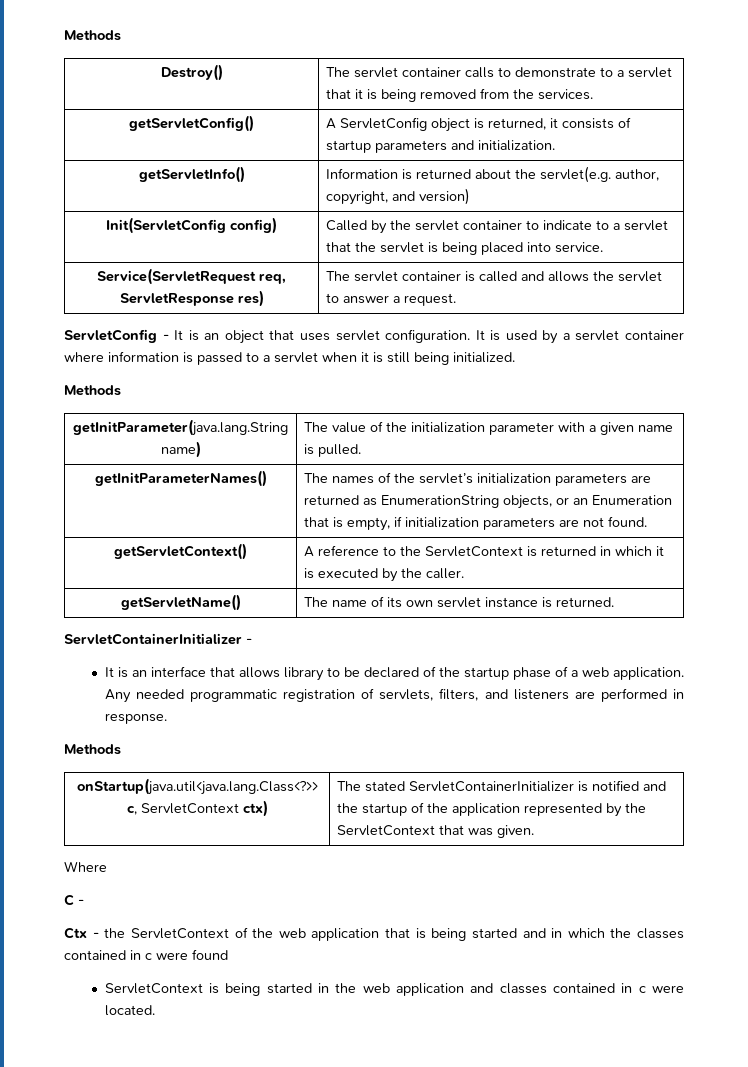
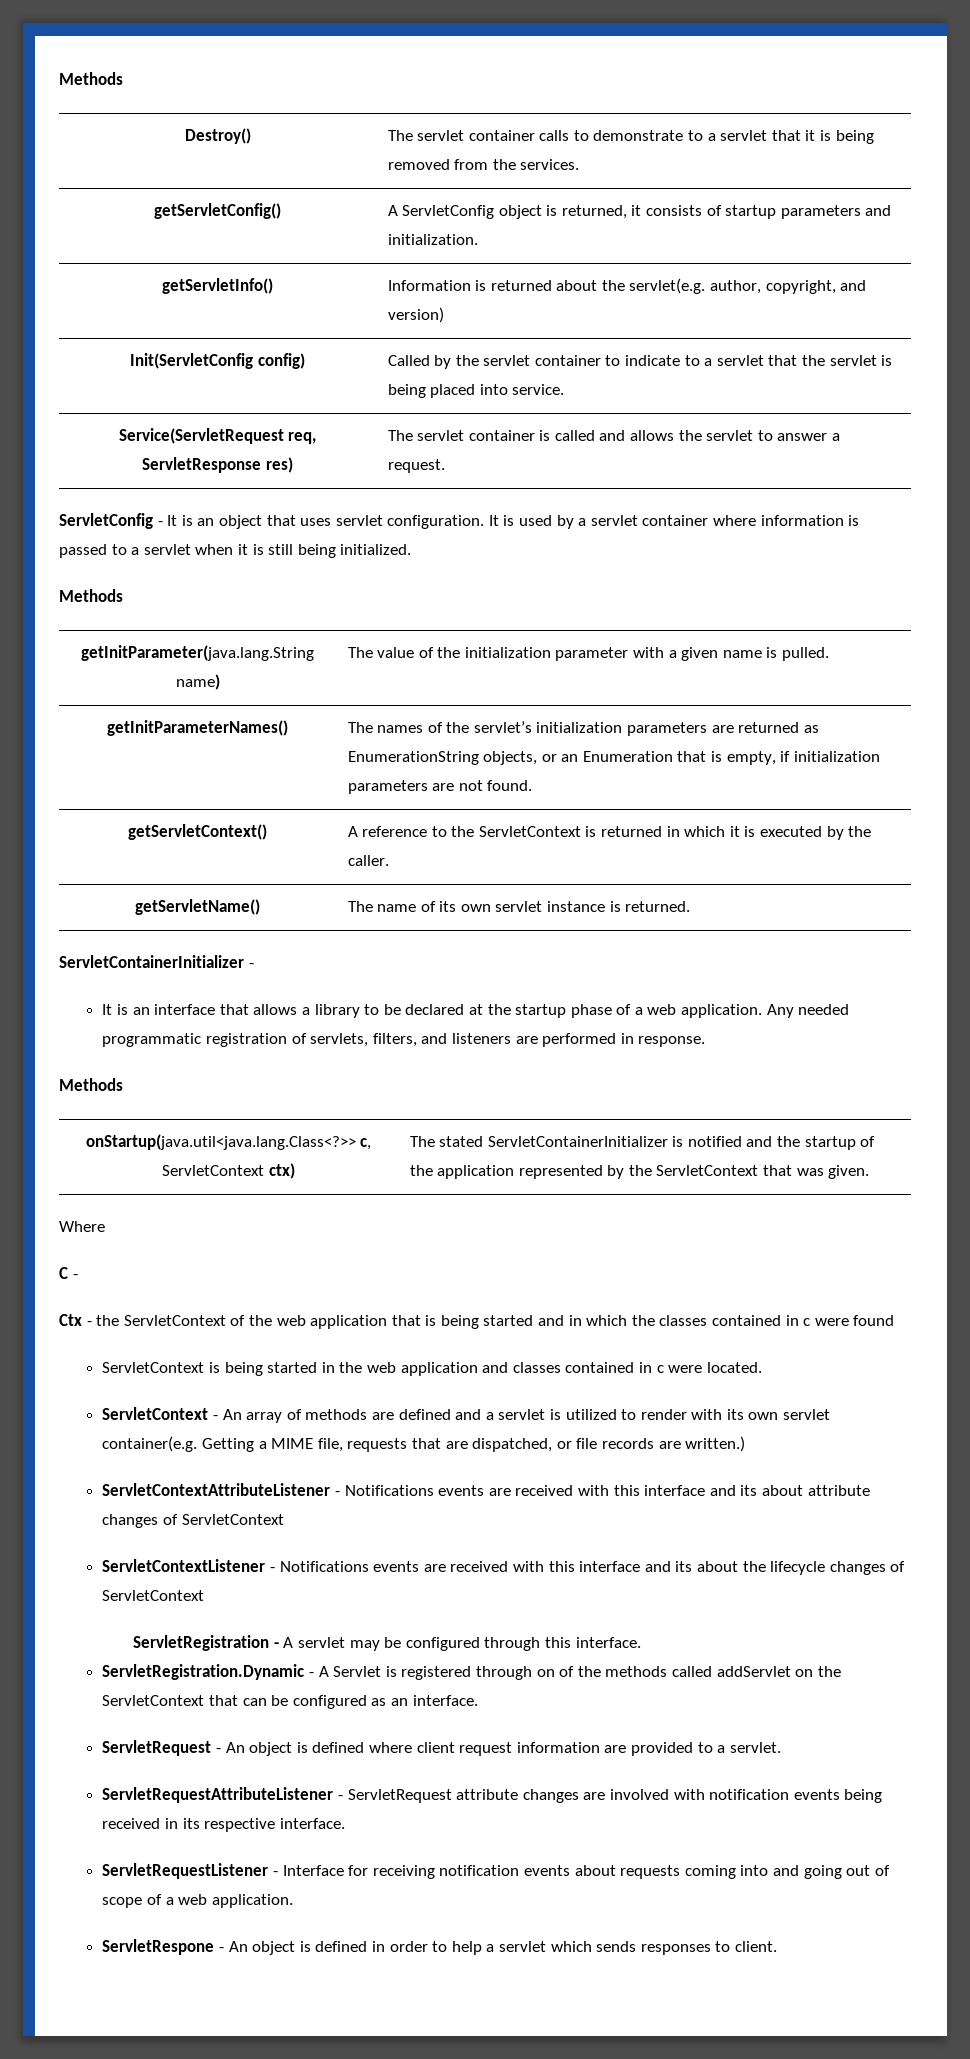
- It is an interface that allows library to be declared of the startup phase of a web application.
+ It is an interface that allows a library to be declared at the startup phase of a web application.
+ ServletContext - An array of methods are defined and a servlet is utilized to render with its own servlet container(e.g. Getting a MIME file, requests that are dispatched, or file records are written.)
+ ServletContextAttributeListener - Notifications events are received with this interface and its about attribute changes of ServletContext
+ ServletContextListener - Notifications events are received with this interface and its about the lifecycle changes of ServletContext
+ ServletRegistration - A servlet may be configured through this interface.
+ ServletRegistration.Dynamic - A Servlet is registered through on of the methods called addServlet on the ServletContext that can be configured as an interface.
+ ServletRequest - An object is defined where client request information are provided to a servlet.
+ ServletRequestAttributeListener - ServletRequest attribute changes are involved with notification events being received in its respective interface.
+ ServletRequestListener - Interface for receiving notification events about requests coming into and going out of scope of a web application.
+ ServletRespone - An object is defined in order to help a servlet which sends responses to client.

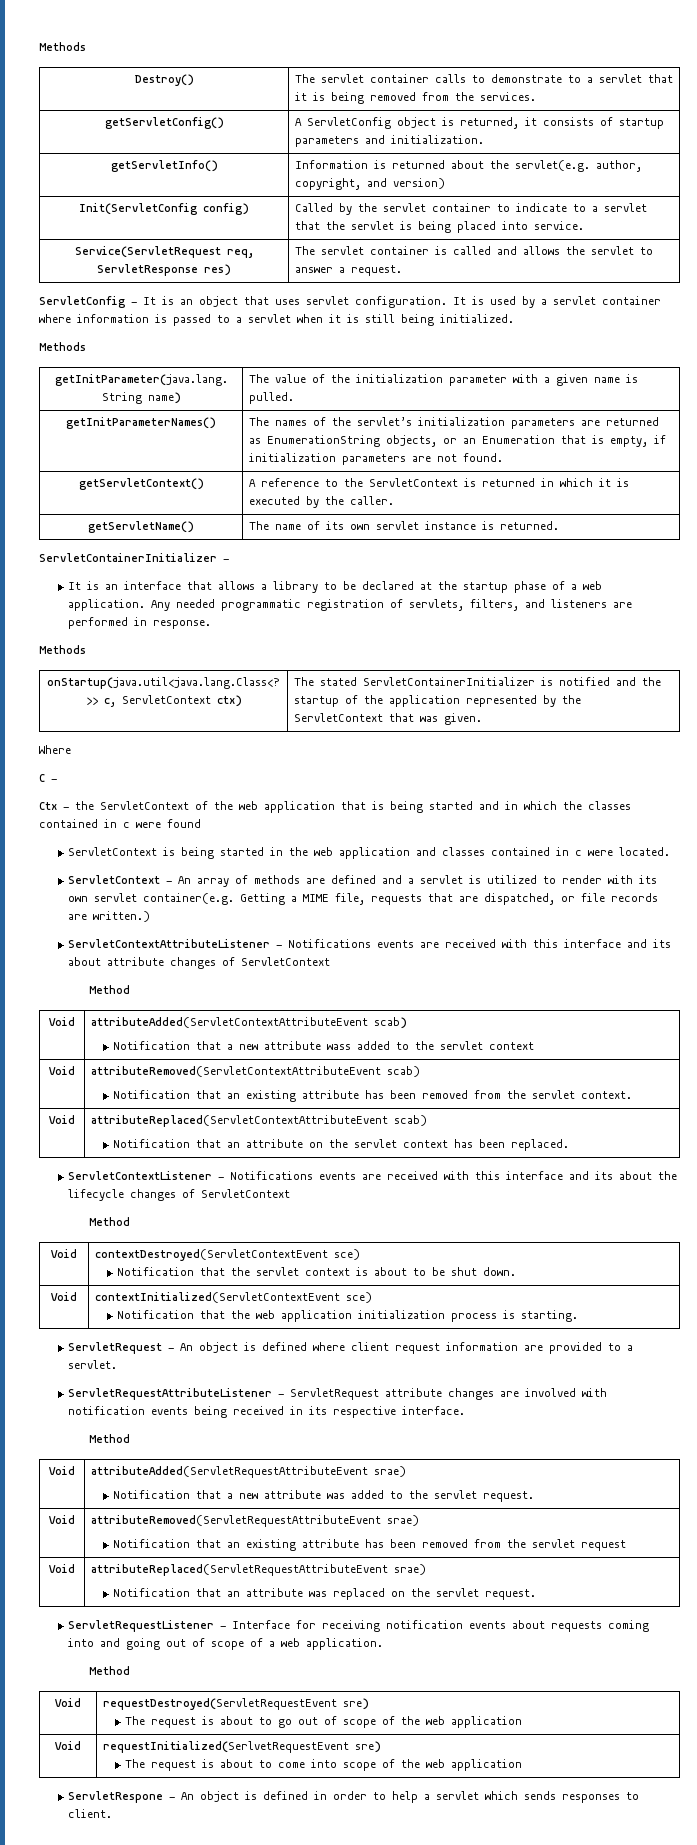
  ServletContextAttributeListener - Notifications events are received with this interface and its about attribute changes of ServletContext
+ Method
+ Void | attributeAdded(ServletContextAttributeEvent scab)
+ Notification that a new attribute wass added to the servlet context
+ Void | attributeRemoved(ServletContextAttributeEvent scab)
+ Notification that an existing attribute has been removed from the servlet context.
+ Void | attributeReplaced(ServletContextAttributeEvent scab)
+ Notification that an attribute on the servlet context has been replaced.
  ServletContextListener - Notifications events are received with this interface and its about the lifecycle changes of ServletContext
- ServletRegistration - A servlet may be configured through this interface.
- ServletRegistration.Dynamic - A Servlet is registered through on of the methods called addServlet on the ServletContext that can be configured as an interface.
+ Method
+ Void | contextDestroyed(ServletContextEvent sce)
+ Notification that the servlet context is about to be shut down.
+ Void | contextInitialized(ServletContextEvent sce)
+ Notification that the web application initialization process is starting.
  ServletRequestAttributeListener - ServletRequest attribute changes are involved with notification events being received in its respective interface.
+ Method
+ Void | attributeAdded(ServletRequestAttributeEvent srae)
+ Notification that a new attribute was added to the servlet request.
+ Void | attributeRemoved(ServletRequestAttributeEvent srae)
+ Notification that an existing attribute has been removed from the servlet request
+ Void | attributeReplaced(ServletRequestAttributeEvent srae)
+ Notification that an attribute was replaced on the servlet request.
  ServletRequestListener - Interface for receiving notification events about requests coming into and going out of scope of a web application.
+ Method
+ Void | requestDestroyed(ServletRequestEvent sre)
+ The request is about to go out of scope of the web application
+ Void | requestInitialized(SerlvetRequestEvent sre)
+ The request is about to come into scope of the web application

